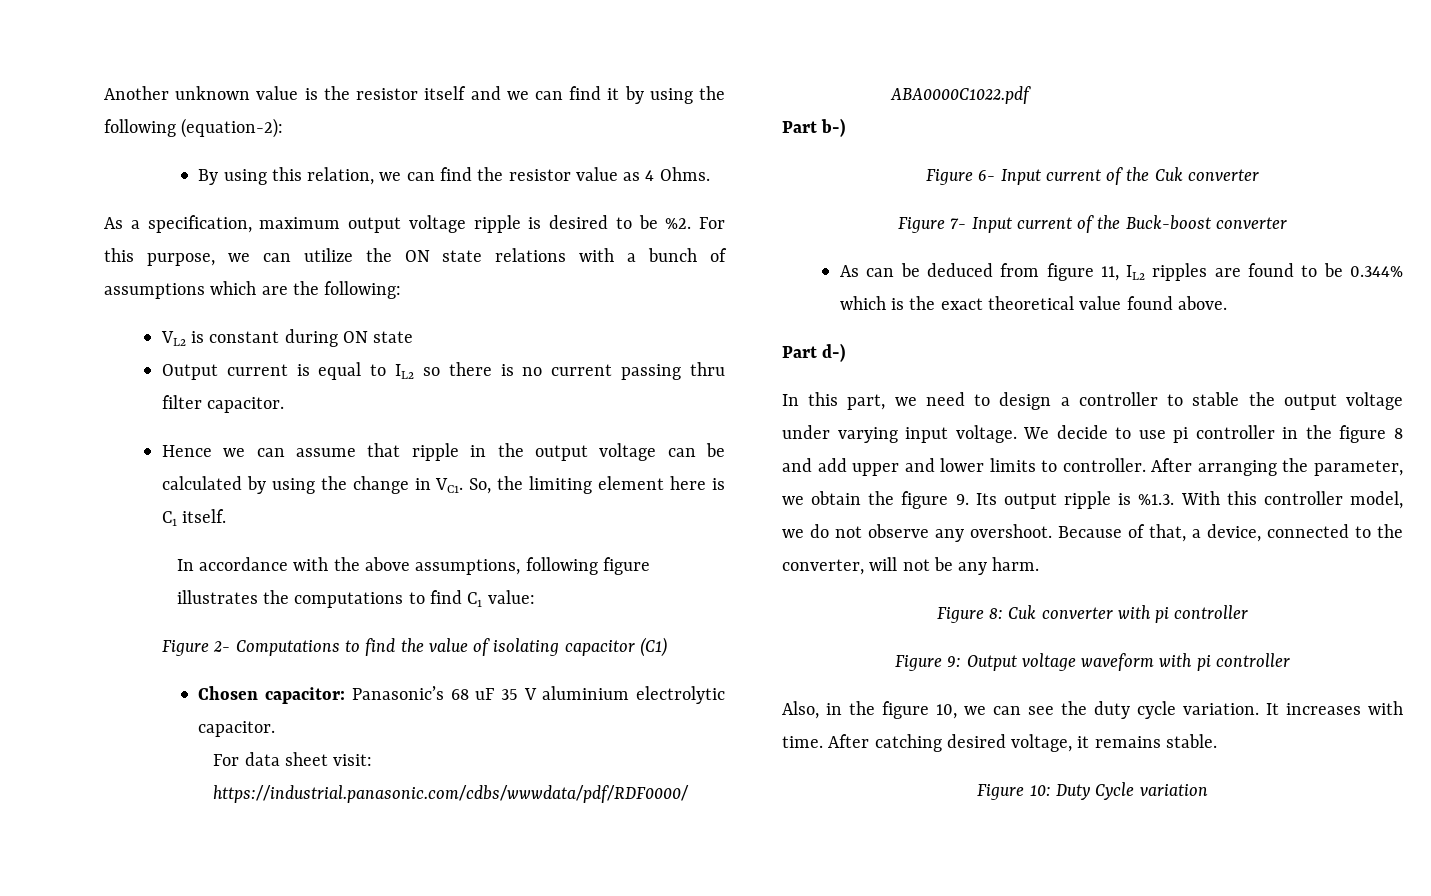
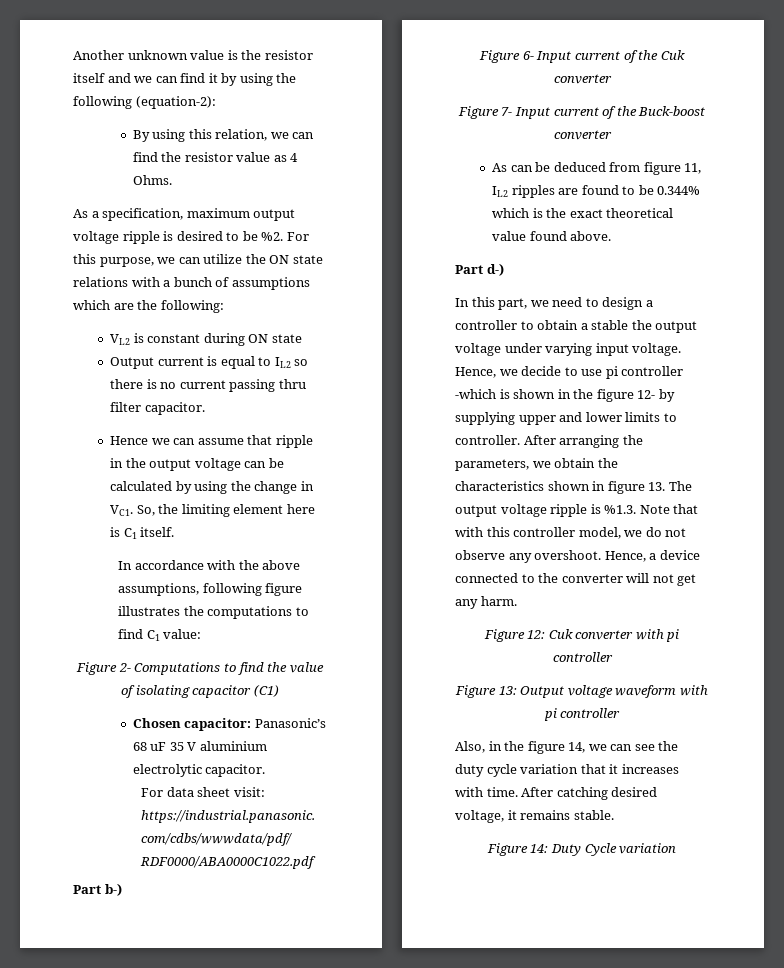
- In this part, we need to design a controller to stable the output voltage under varying input voltage.
+ In this part, we need to design a controller to obtain a stable the output voltage under varying input voltage.
- We decide to use pi controller in the figure 8 and add upper and lower limits to controller.
+ Hence, we decide to use pi controller -which is shown in the figure 12- by supplying upper and lower limits to controller.
- After arranging the parameter, we obtain the figure 9. Its output ripple is %1.3. With this controller model, we do not observe any overshoot.
+ After arranging the parameters, we obtain the characteristics shown in figure 13. The output voltage ripple is %1.3. Note that with this controller model, we do not observe any overshoot.
- Because of that, a device, connected to the converter, will not be any harm.
+ Hence, a device connected to the converter will not get any harm.
- Figure 8: Cuk converter with pi controller
+ Figure 12: Cuk converter with pi controller
- Figure 9: Output voltage waveform with pi controller
+ Figure 13: Output voltage waveform with pi controller
- Also, in the figure 10, we can see the duty cycle variation. It increases with time.
+ Also, in the figure 14, we can see the duty cycle variation that it increases with time.
- Figure 10: Duty Cycle variation
+ Figure 14: Duty Cycle variation

